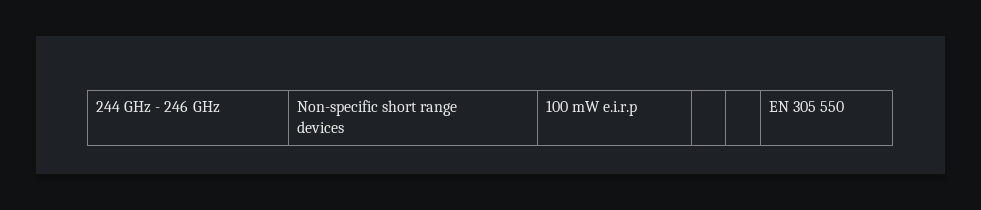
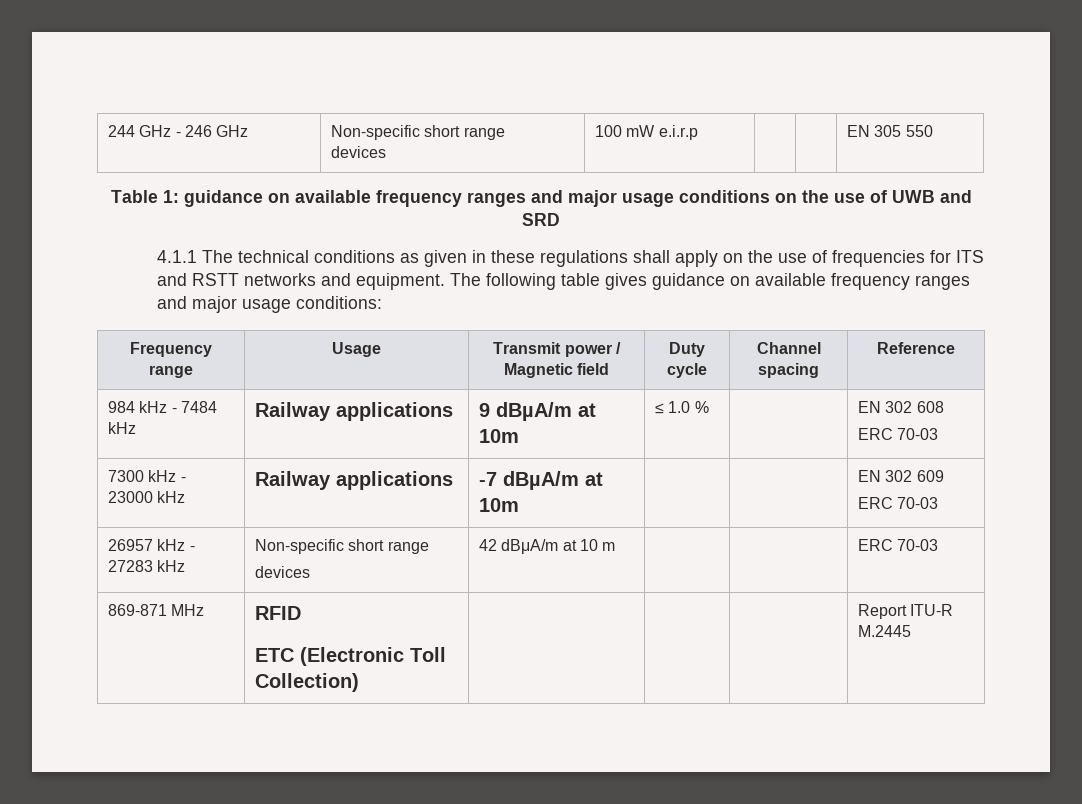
+ Table 1: guidance on available frequency ranges and major usage conditions on the use of UWB and SRD
+ 4.1.1 The technical conditions as given in these regulations shall apply on the use of frequencies for ITS and RSTT networks and equipment. The following table gives guidance on available frequency ranges and major usage conditions:
+ Frequency range | Usage | Transmit power / Magnetic field | Duty cycle | Channel spacing | Reference
+ 984 kHz - 7484 kHz | Railway applications | 9 dBµA/m at 10m | ≤ 1.0 % | | EN 302 608
+ ERC 70-03
+ 7300 kHz - 23000 kHz | Railway applications | -7 dBµA/m at 10m | | | EN 302 609
+ ERC 70-03
+ 26957 kHz - 27283 kHz | Non-specific short range
+ devices | 42 dBμA/m at 10 m | | | ERC 70-03
+ 869-871 MHz | RFID
+ ETC (Electronic Toll Collection) | | | | Report ITU-R M.2445

